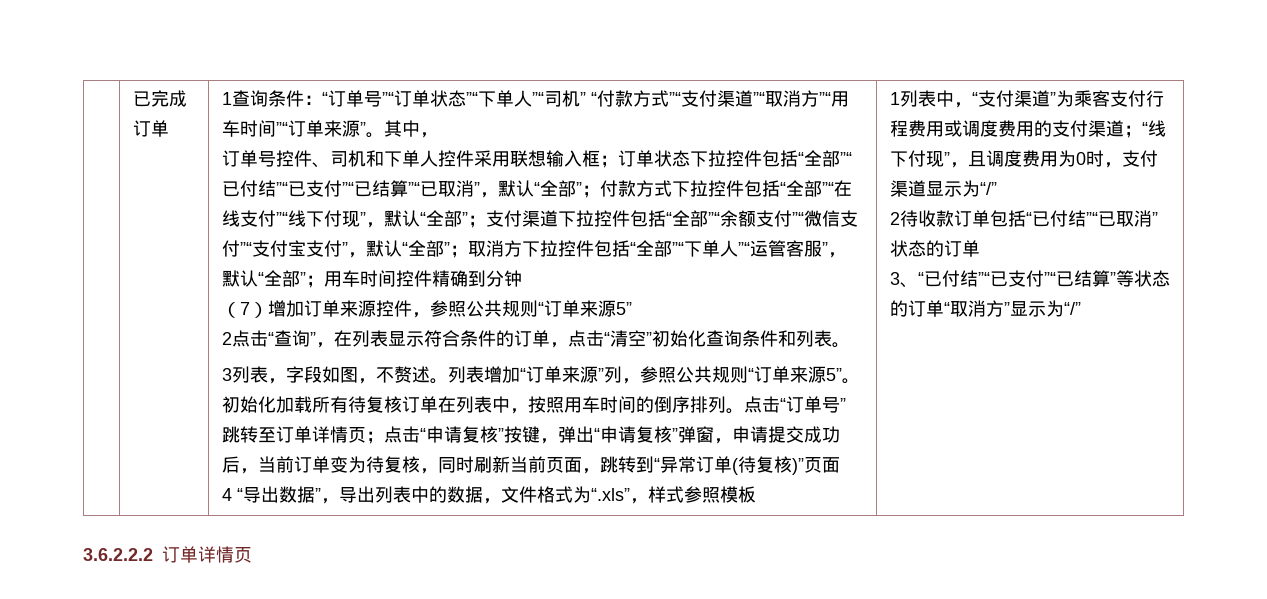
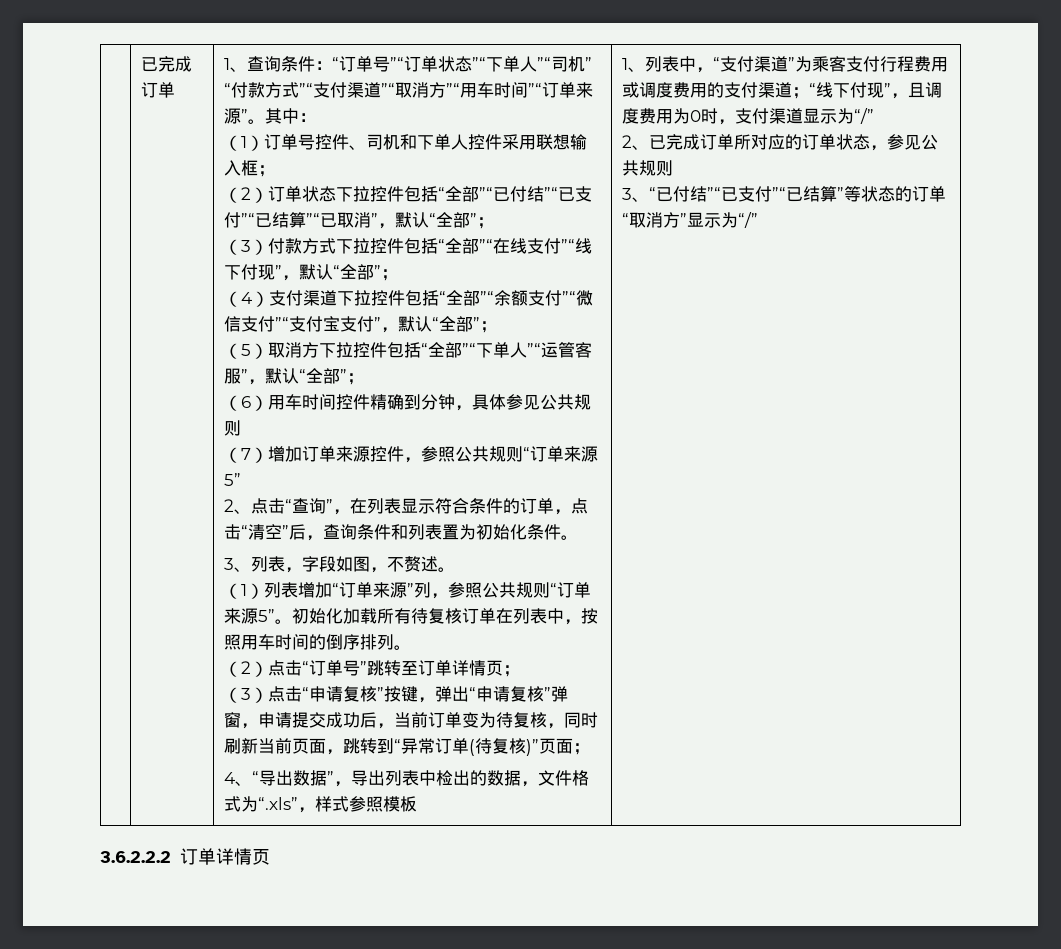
- 1查询条件：“订单号”“订单状态”“下单人”“司机” “付款方式”“支付渠道”“取消方”“用车时间”“订单来源”。
+ 1、查询条件：“订单号”“订单状态”“下单人”“司机” “付款方式”“支付渠道”“取消方”“用车时间”“订单来源”。
- 其中，
- 订单号控件、司机和下单人控件采用联想输入框；订单状态下拉控件包括“全部”“已付结”“已支付”“已结算”“已取消”，默认“全部”；付款方式下拉控件包括“全部”“在线支付”“线下付现”，默认“全部”；支付渠道下拉控件包括“全部”“余额支付”“微信支付”“支付宝支付”，默认“全部”；取消方下拉控件包括“全部”“下单人”“运管客服”，默认“全部”；用车时间控件精确到分钟
+ 其中：
+ （1）订单号控件、司机和下单人控件采用联想输入框；
+ （2）订单状态下拉控件包括“全部”“已付结”“已支付”“已结算”“已取消”，默认“全部”；
+ （3）付款方式下拉控件包括“全部”“在线支付”“线下付现”，默认“全部”；
+ （4）支付渠道下拉控件包括“全部”“余额支付”“微信支付”“支付宝支付”，默认“全部”；
+ （5）取消方下拉控件包括“全部”“下单人”“运管客服”，默认“全部”；
+ （6）用车时间控件精确到分钟，具体参见公共规则
- 2点击“查询”，在列表显示符合条件的订单，点击“清空”初始化查询条件和列表。
+ 2、点击“查询”，在列表显示符合条件的订单，点击“清空”后，查询条件和列表置为初始化条件。
- 3列表，字段如图，不赘述。列表增加“订单来源”列，参照公共规则“订单来源5”。
+ 3、列表，字段如图，不赘述。
+ （1）列表增加“订单来源”列，参照公共规则“订单来源5”。
- 初始化加载所有待复核订单在列表中，按照用车时间的倒序排列。点击“订单号”跳转至订单详情页；点击“申请复核”按键，弹出“申请复核”弹窗，申请提交成功后，当前订单变为待复核，同时刷新当前页面，跳转到“异常订单(待复核)”页面
- 4 “导出数据”，导出列表中的数据，文件格式为“.xls”，样式参照模板
+ 初始化加载所有待复核订单在列表中，按照用车时间的倒序排列。
+ （2）点击“订单号”跳转至订单详情页；
+ （3）点击“申请复核”按键，弹出“申请复核”弹窗，申请提交成功后，当前订单变为待复核，同时刷新当前页面，跳转到“异常订单(待复核)”页面；
+ 4、“导出数据”，导出列表中检出的数据，文件格式为“.xls”，样式参照模板
- 1列表中，“支付渠道”为乘客支付行程费用或调度费用的支付渠道；“线下付现”，且调度费用为0时，支付渠道显示为“/”
+ 1、列表中，“支付渠道”为乘客支付行程费用或调度费用的支付渠道；“线下付现”，且调度费用为0时，支付渠道显示为“/”
- 2待收款订单包括“已付结”“已取消”状态的订单
+ 2、已完成订单所对应的订单状态，参见公共规则

